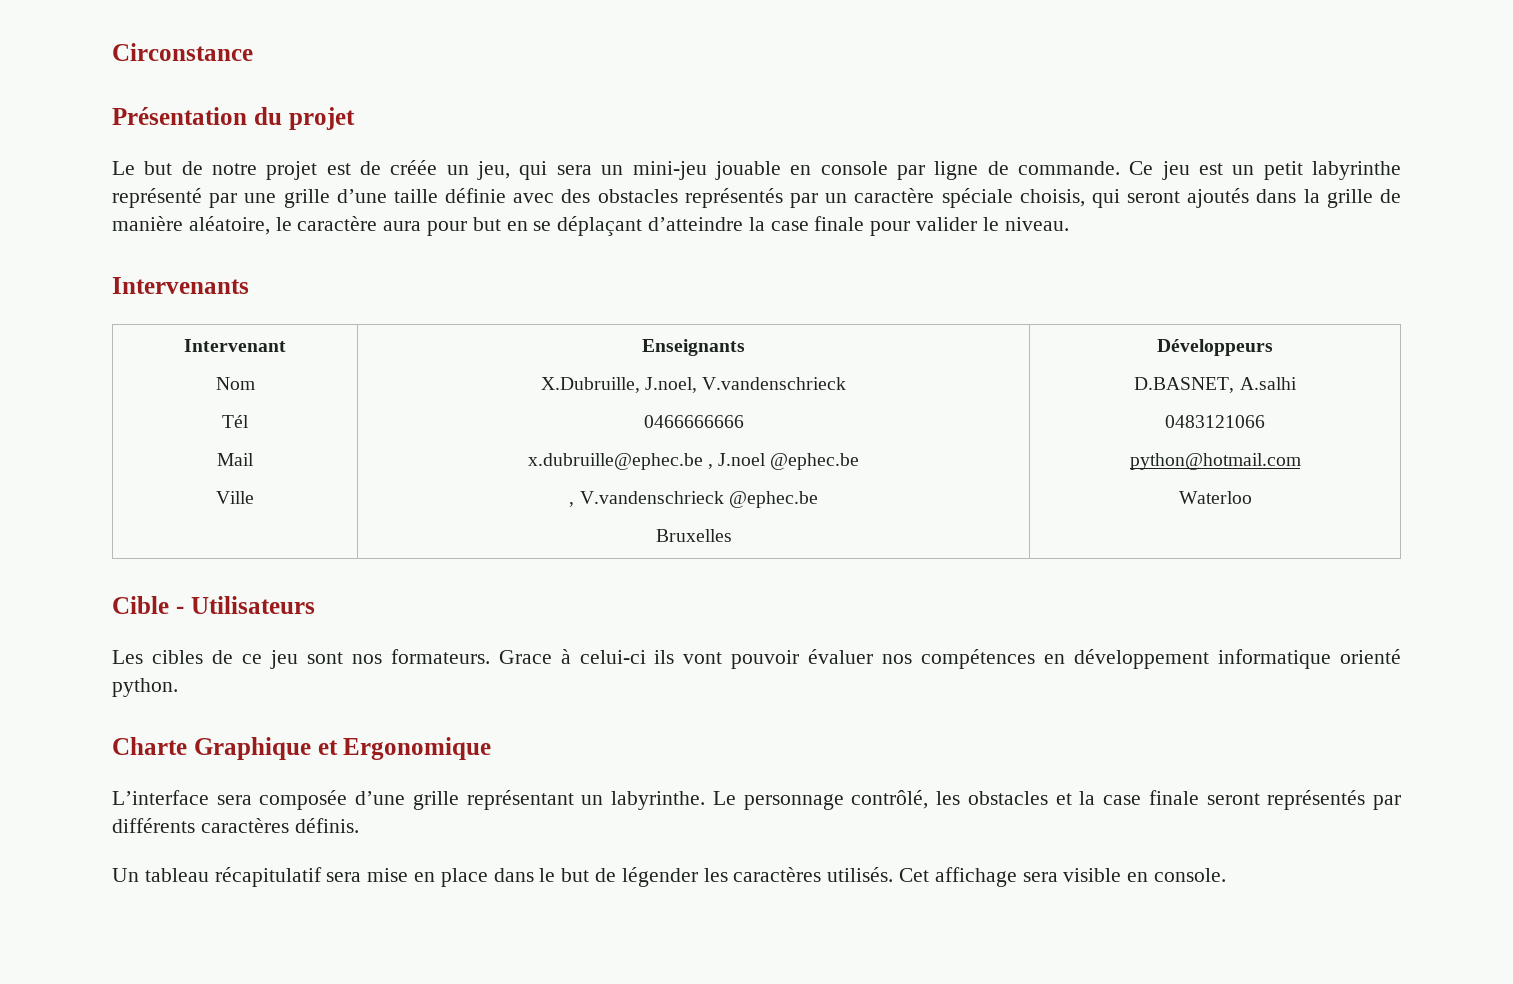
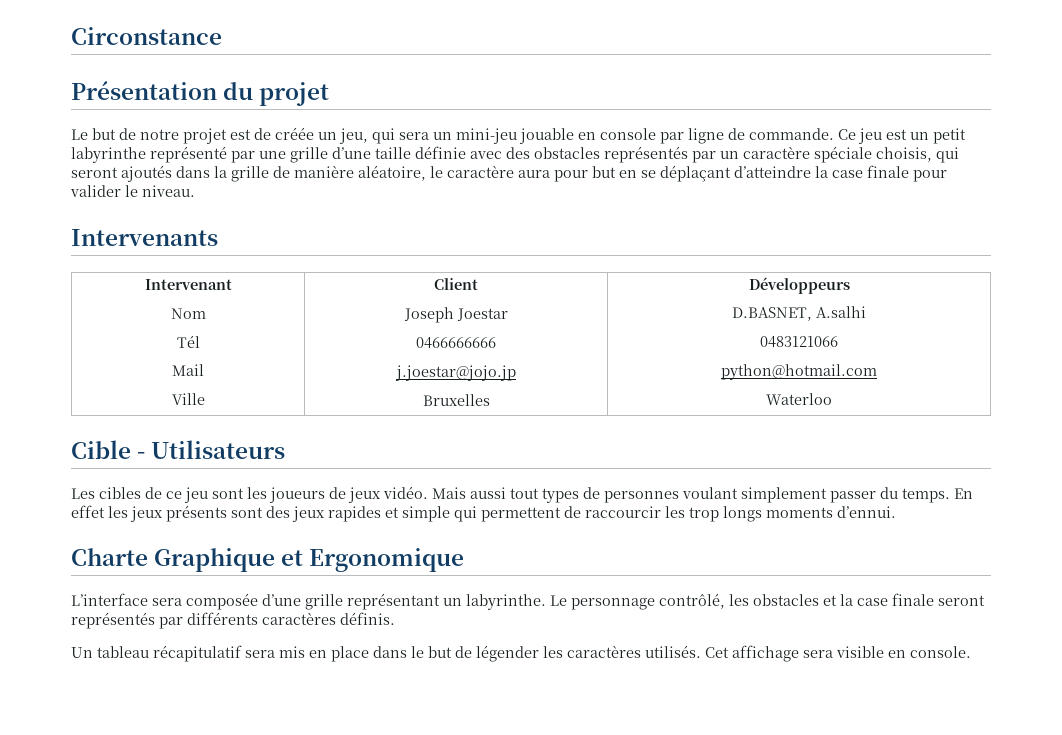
  Intervenant
  Nom
  Tél
  Mail
- Ville | Enseignants
- X.Dubruille, J.noel, V.vandenschrieck
+ Ville | Client
+ Joseph Joestar
  0466666666
- x.dubruille@ephec.be , J.noel @ephec.be
- , V.vandenschrieck @ephec.be
+ j.joestar@jojo.jp
- Les cibles de ce jeu sont nos formateurs. Grace à celui-ci ils vont pouvoir évaluer nos compétences en développement informatique orienté python.
+ Les cibles de ce jeu sont les joueurs de jeux vidéo. Mais aussi tout types de personnes voulant simplement passer du temps. En effet les jeux présents sont des jeux rapides et simple qui permettent de raccourcir les trop longs moments d’ennui.
- Un tableau récapitulatif sera mise en place dans le but de légender les caractères utilisés.
+ Un tableau récapitulatif sera mis en place dans le but de légender les caractères utilisés.

